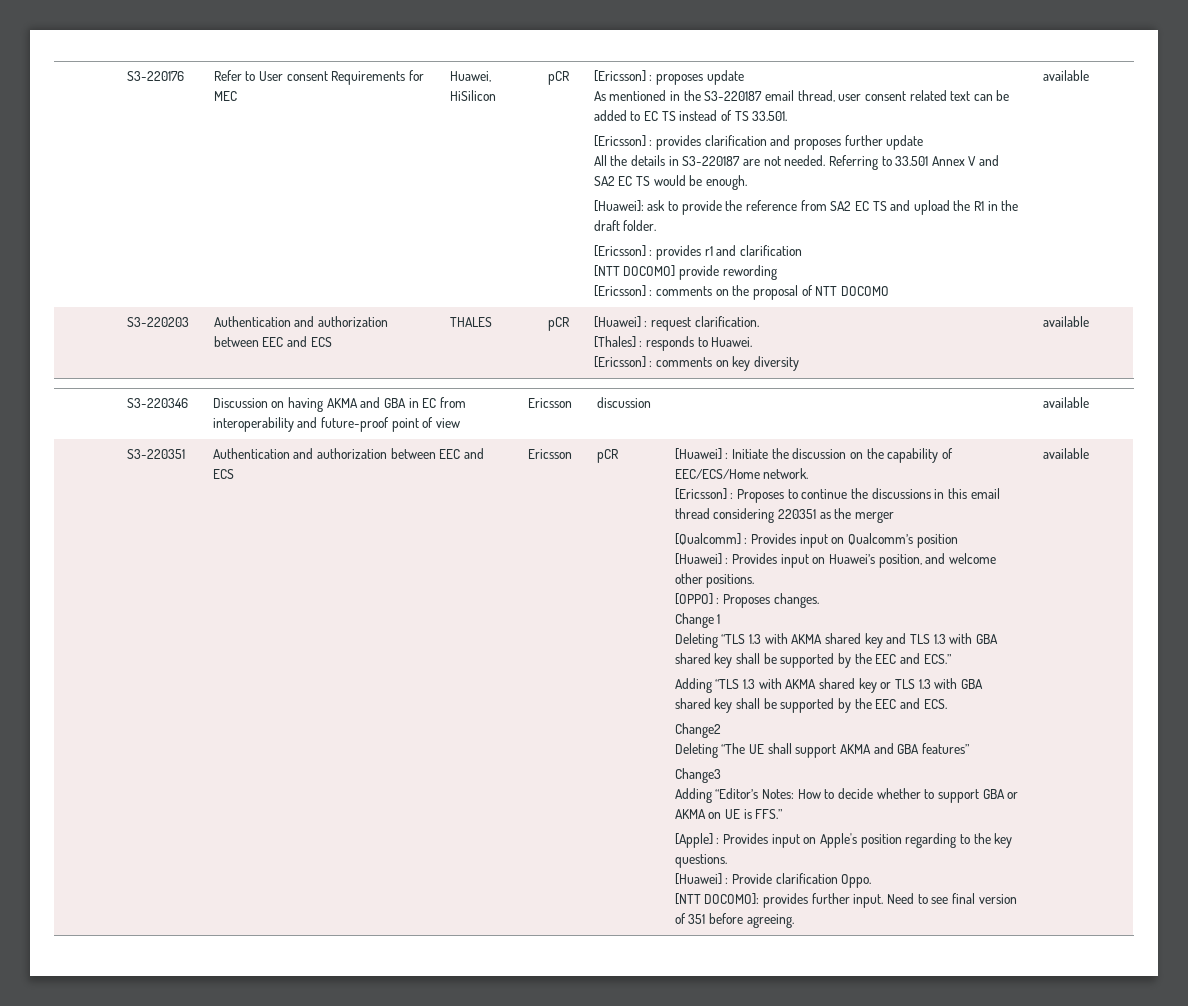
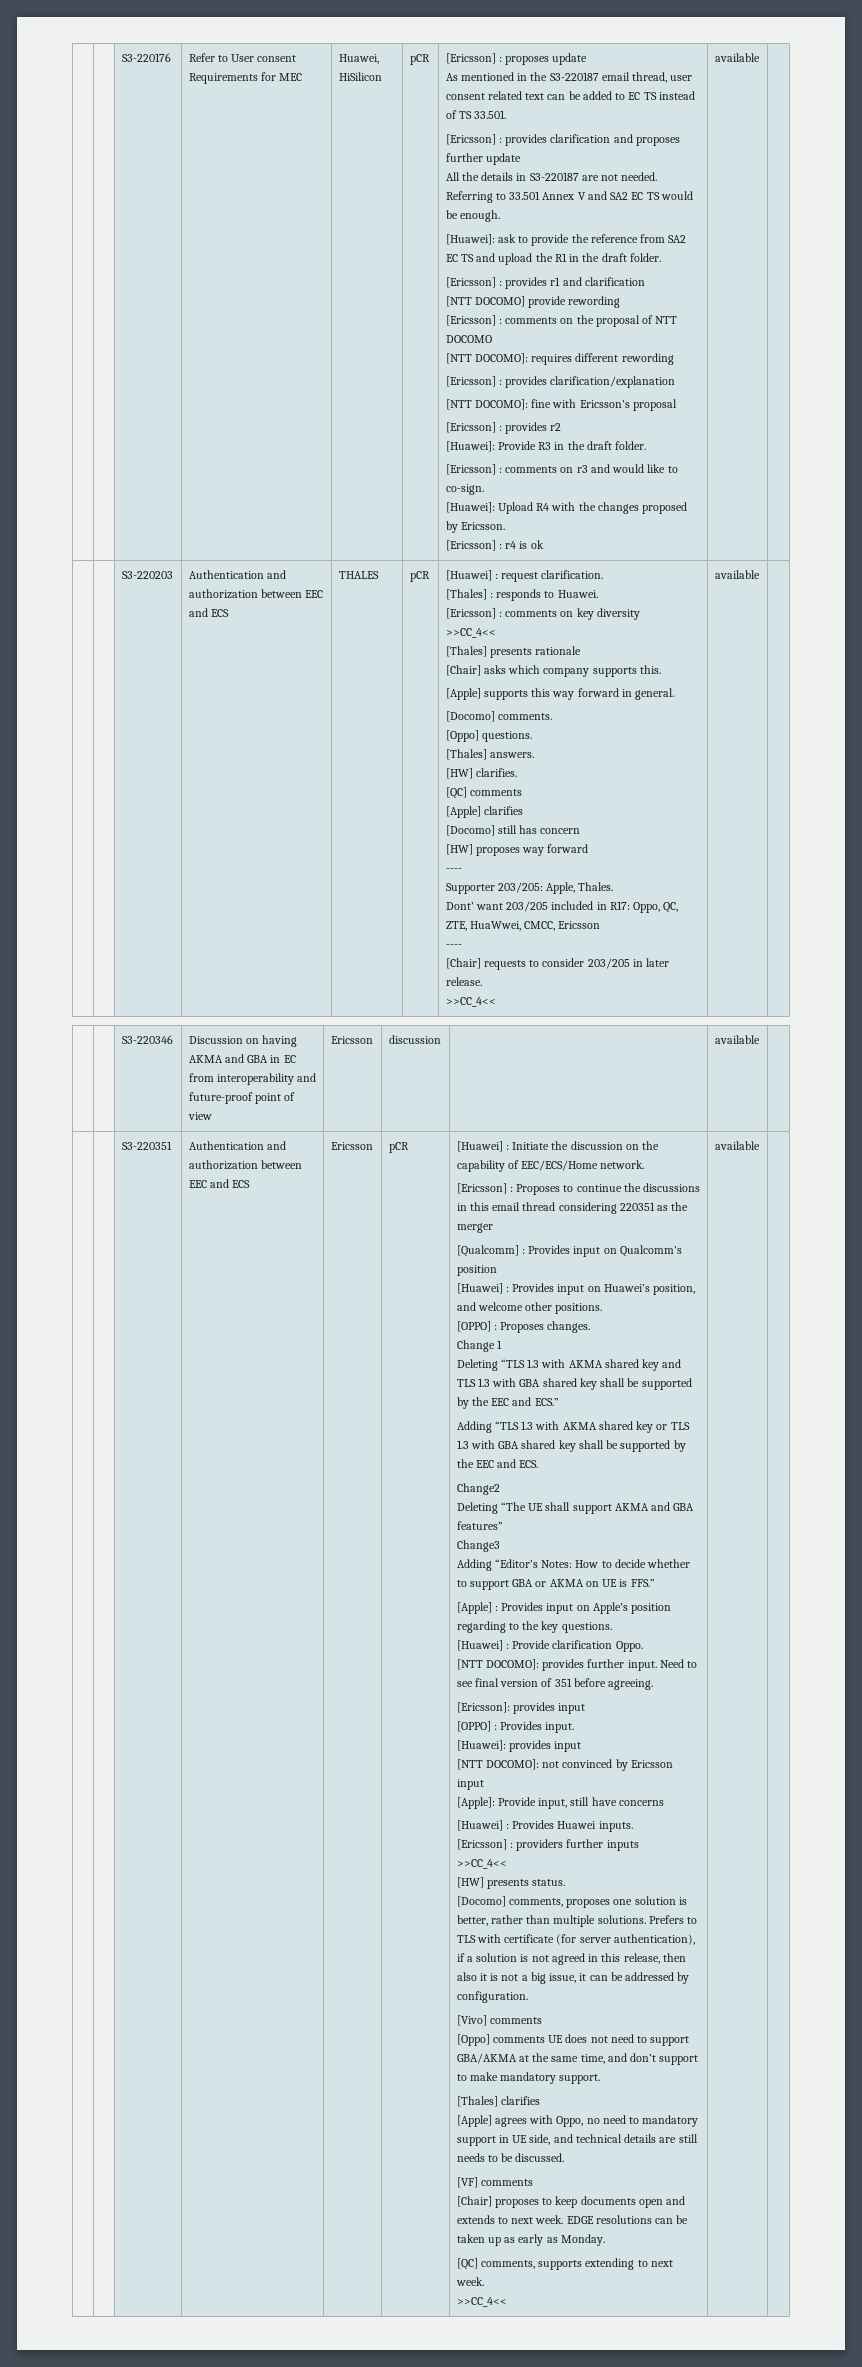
+ [NTT DOCOMO]: requires different rewording
+ [Ericsson] : provides clarification/explanation
+ [NTT DOCOMO]: fine with Ericsson's proposal
+ [Ericsson] : provides r2
+ [Huawei]: Provide R3 in the draft folder.
+ [Ericsson] : comments on r3 and would like to co-sign.
+ [Huawei]: Upload R4 with the changes proposed by Ericsson.
+ [Ericsson] : r4 is ok
  [Ericsson] : comments on key diversity
+ >>CC_4<<
+ [Thales] presents rationale
+ [Chair] asks which company supports this.
+ [Apple] supports this way forward in general.
+ [Docomo] comments.
+ [Oppo] questions.
+ [Thales] answers.
+ [HW] clarifies.
+ [QC] comments
+ [Apple] clarifies
+ [Docomo] still has concern
+ [HW] proposes way forward
+ ----
+ Supporter 203/205: Apple, Thales.
+ Dont’ want 203/205 included in R17: Oppo, QC, ZTE, HuaWwei, CMCC, Ericsson
+ ----
+ [Chair] requests to consider 203/205 in later release.
+ >>CC_4<<
+ [Ericsson]: provides input
+ [OPPO] : Provides input.
+ [Huawei]: provides input
+ [NTT DOCOMO]: not convinced by Ericsson input
+ [Apple]: Provide input, still have concerns
+ [Huawei] : Provides Huawei inputs.
+ [Ericsson] : providers further inputs
+ >>CC_4<<
+ [HW] presents status.
+ [Docomo] comments, proposes one solution is better, rather than multiple solutions. Prefers to TLS with certificate (for server authentication), if a solution is not agreed in this release, then also it is not a big issue, it can be addressed by configuration.
+ [Vivo] comments
+ [Oppo] comments UE does not need to support GBA/AKMA at the same time, and don’t support to make mandatory support.
+ [Thales] clarifies
+ [Apple] agrees with Oppo, no need to mandatory support in UE side, and technical details are still needs to be discussed.
+ [VF] comments
+ [Chair] proposes to keep documents open and extends to next week. EDGE resolutions can be taken up as early as Monday.
+ [QC] comments, supports extending to next week.
+ >>CC_4<<

